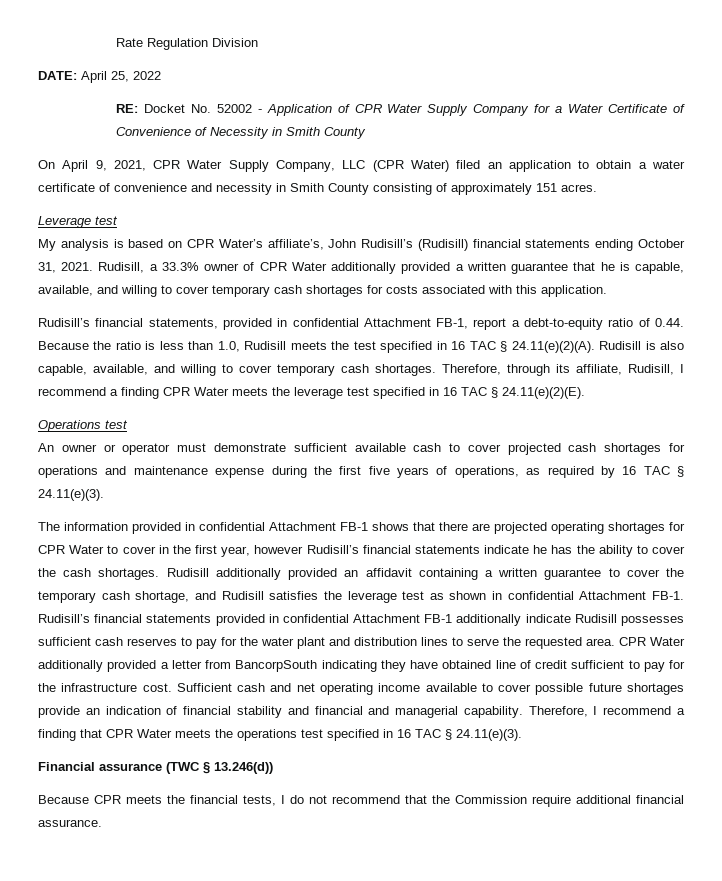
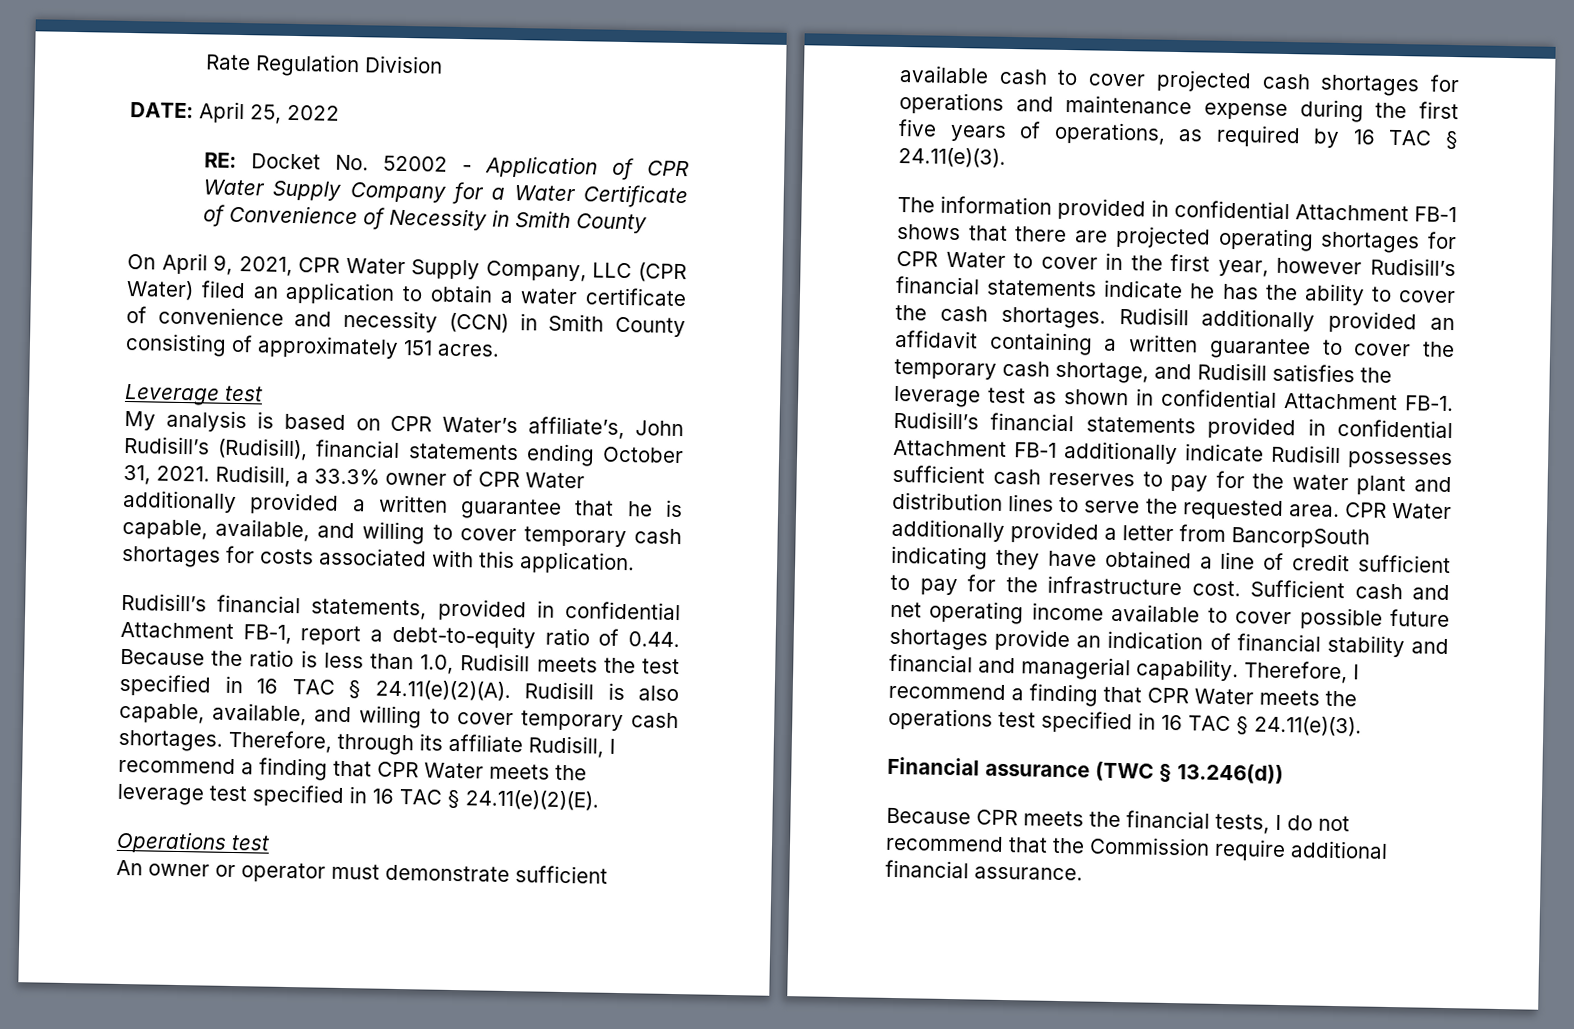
- On April 9, 2021, CPR Water Supply Company, LLC (CPR Water) filed an application to obtain a water certificate of convenience and necessity in Smith County consisting of approximately 151 acres.
+ On April 9, 2021, CPR Water Supply Company, LLC (CPR Water) filed an application to obtain a water certificate of convenience and necessity (CCN) in Smith County consisting of approximately 151 acres.
- My analysis is based on CPR Water’s affiliate’s, John Rudisill’s (Rudisill) financial statements ending October 31, 2021.
+ My analysis is based on CPR Water’s affiliate’s, John Rudisill’s (Rudisill), financial statements ending October 31, 2021.
- Therefore, through its affiliate, Rudisill, I recommend a finding CPR Water meets the leverage test specified in 16 TAC § 24.11(e)(2)(E).
+ Therefore, through its affiliate Rudisill, I recommend a finding that CPR Water meets the leverage test specified in 16 TAC § 24.11(e)(2)(E).
- CPR Water additionally provided a letter from BancorpSouth indicating they have obtained line of credit sufficient to pay for the infrastructure cost.
+ CPR Water additionally provided a letter from BancorpSouth indicating they have obtained a line of credit sufficient to pay for the infrastructure cost.

